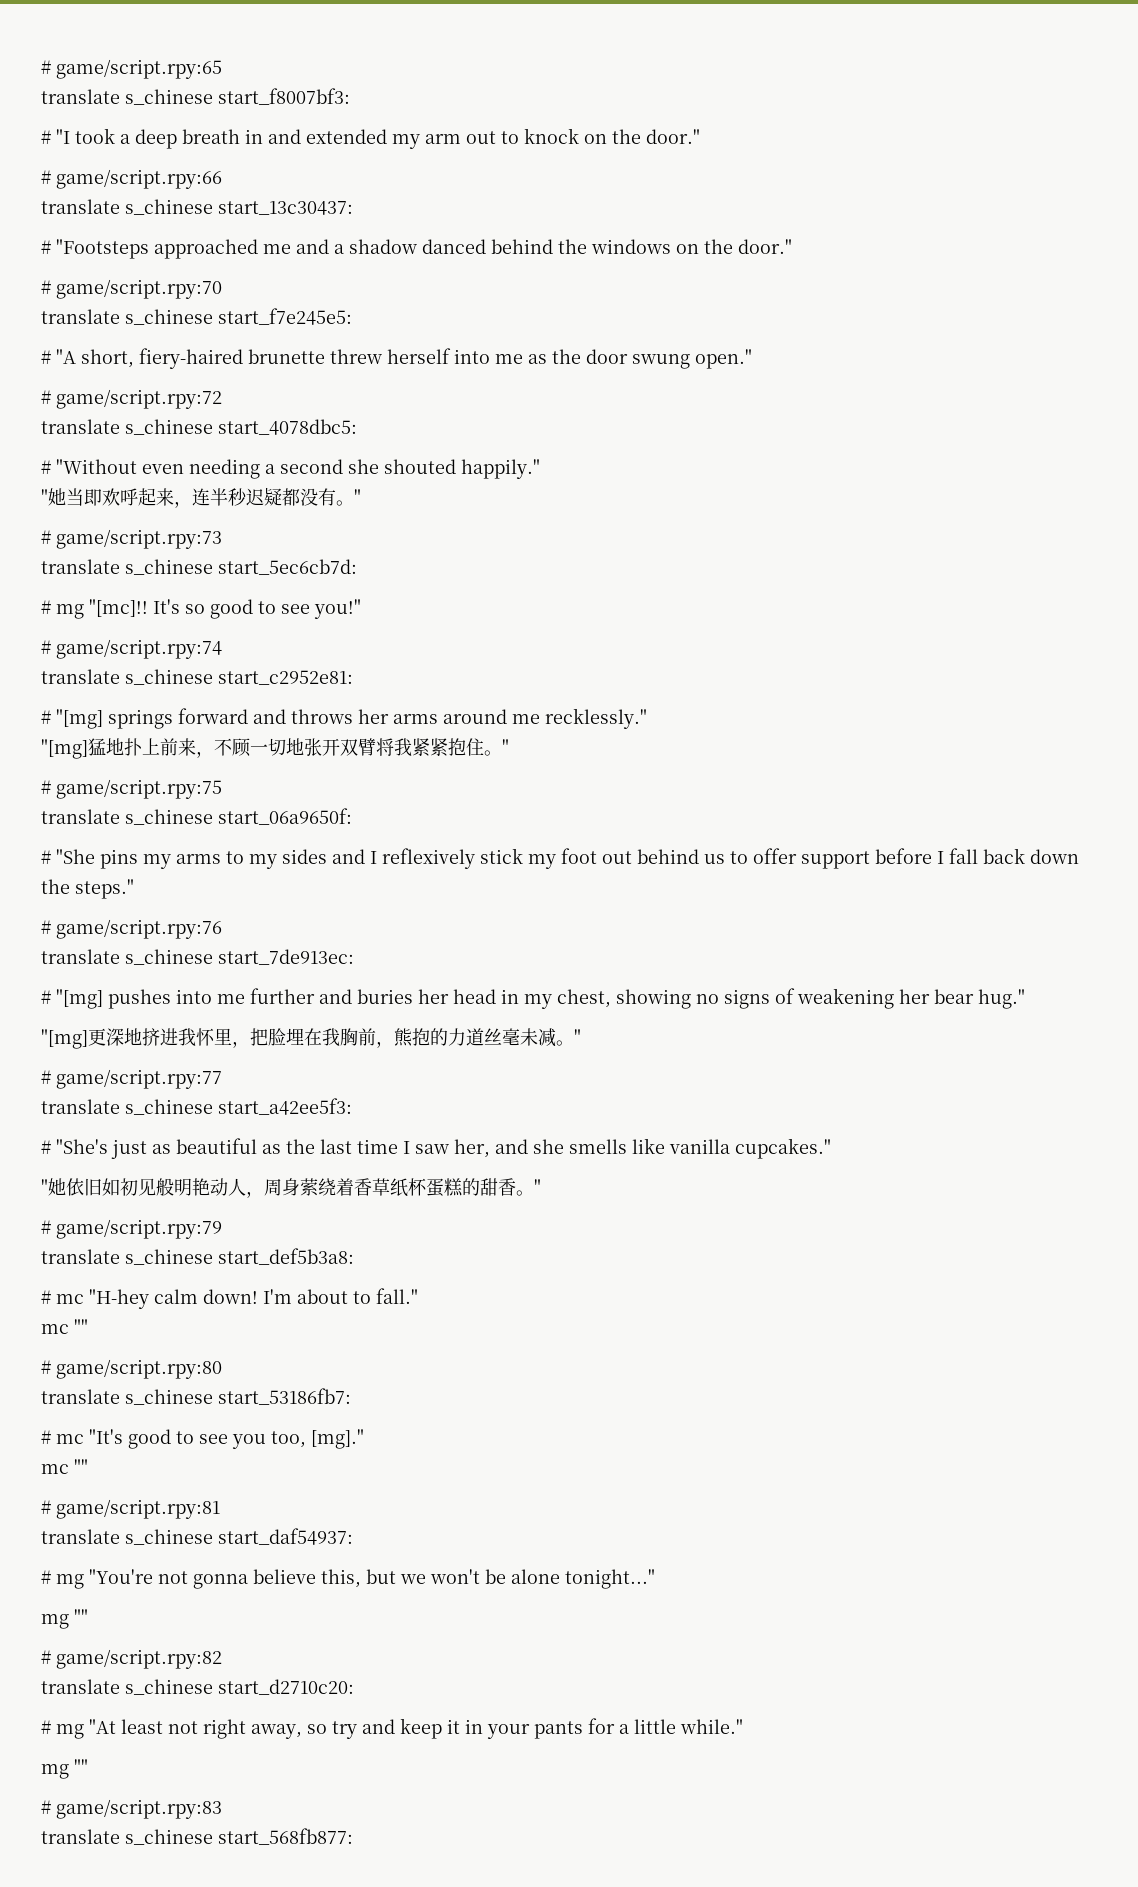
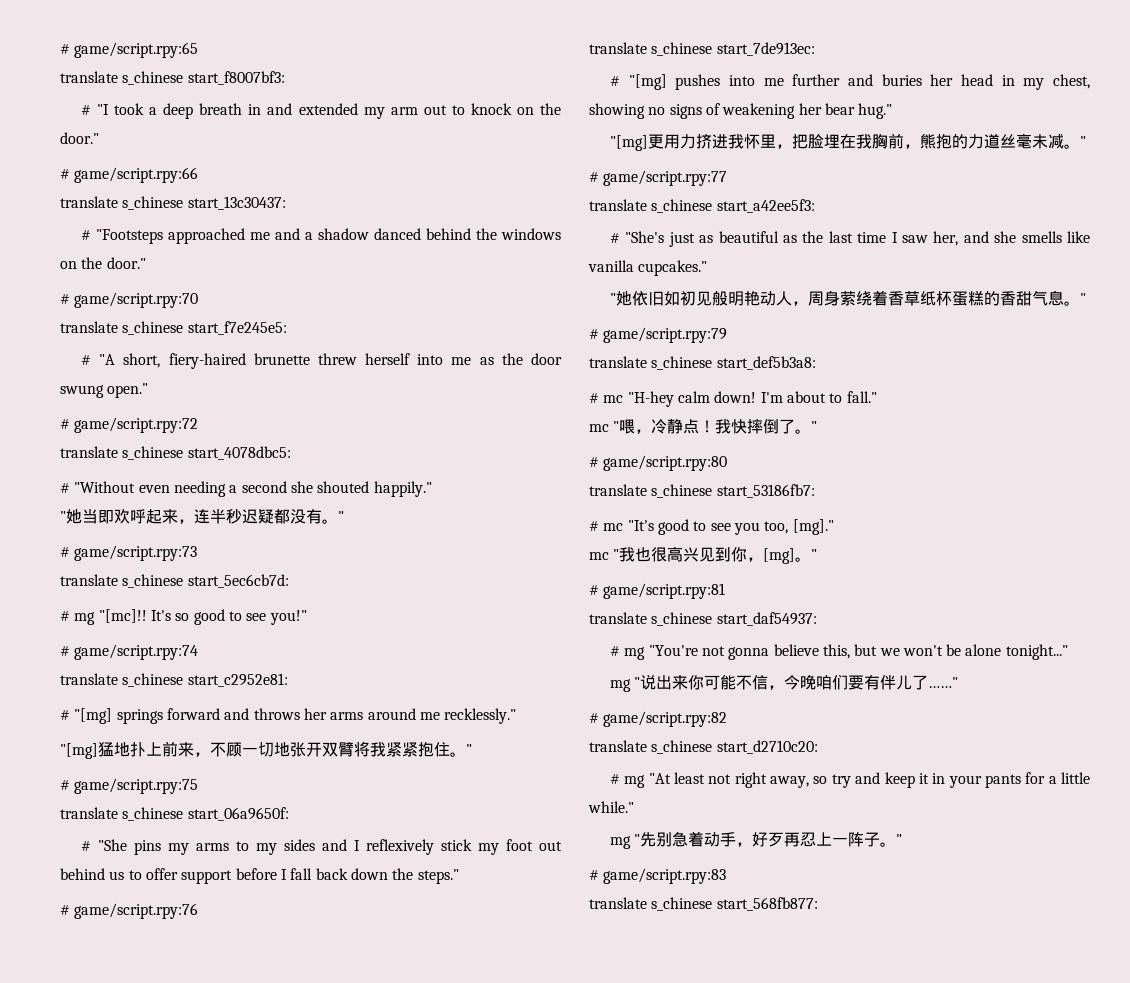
- "[mg]更深地挤进我怀里，把脸埋在我胸前，熊抱的力道丝毫未减。
+ "[mg]更用力挤进我怀里，把脸埋在我胸前，熊抱的力道丝毫未减。
- "她依旧如初见般明艳动人，周身萦绕着香草纸杯蛋糕的甜香。
+ "她依旧如初见般明艳动人，周身萦绕着香草纸杯蛋糕的香甜气息。
  I'm about to fall."
- mc ""
+ mc "喂，冷静点！我快摔倒了。"
  # mc "It's good to see you too, [mg]."
- mc ""
+ mc "我也很高兴见到你，[mg]。"
  # mg "You're not gonna believe this, but we won't be alone tonight..."
- mg ""
+ mg "说出来你可能不信，今晚咱们要有伴儿了……"
  # mg "At least not right away, so try and keep it in your pants for a little while."
- mg ""
+ mg "先别急着动手，好歹再忍上一阵子。"

